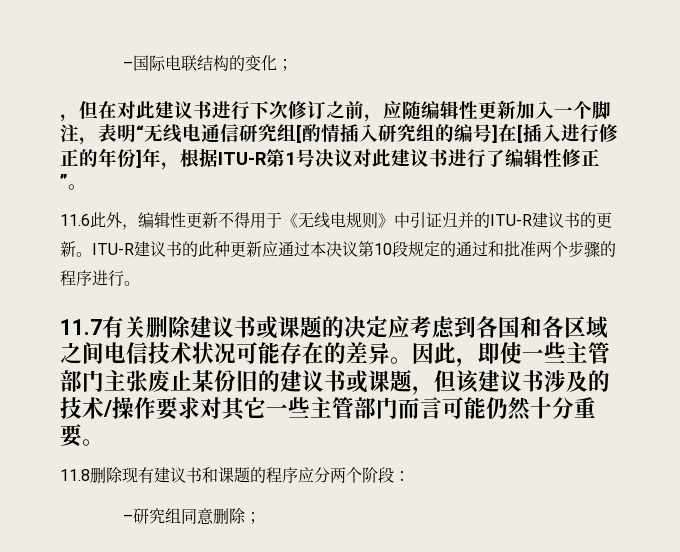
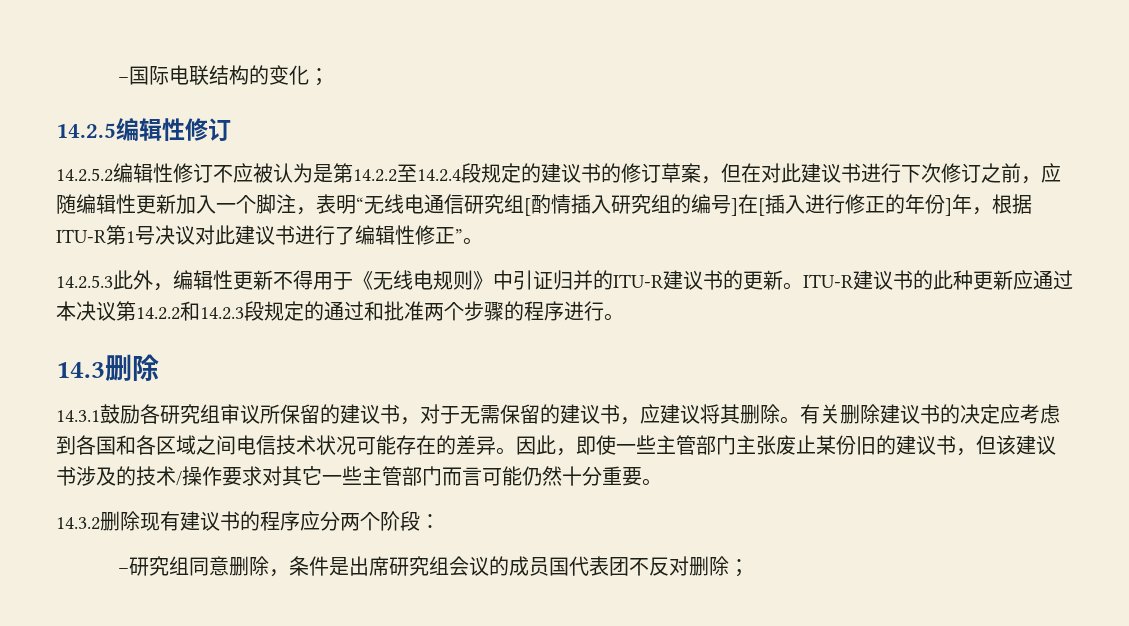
- ，但在对此建议书进行下次修订之前，应随编辑性更新加入一个脚注，表明“无线电通信研究组[酌情插入研究组的编号]在[插入进行修正的年份]年，根据ITU-R第1号决议对此建议书进行了编辑性修正”。
+ 14.2.5编辑性修订
+ 14.2.5.2编辑性修订不应被认为是第14.2.2至14.2.4段规定的建议书的修订草案，但在对此建议书进行下次修订之前，应随编辑性更新加入一个脚注，表明“无线电通信研究组[酌情插入研究组的编号]在[插入进行修正的年份]年，根据ITU-R第1号决议对此建议书进行了编辑性修正”。
- 11.6此外，编辑性更新不得用于《无线电规则》中引证归并的ITU-R建议书的更新。
+ 14.2.5.3此外，编辑性更新不得用于《无线电规则》中引证归并的ITU-R建议书的更新。
- ITU-R建议书的此种更新应通过本决议第10段规定的通过和批准两个步骤的程序进行。
+ ITU-R建议书的此种更新应通过本决议第14.2.2和14.2.3段规定的通过和批准两个步骤的程序进行。
- 11.7有关删除建议书或课题的决定应考虑到各国和各区域之间电信技术状况可能存在的差异。
+ 14.3删除
+ 14.3.1鼓励各研究组审议所保留的建议书，对于无需保留的建议书，应建议将其删除。有关删除建议书的决定应考虑到各国和各区域之间电信技术状况可能存在的差异。
- 因此，即使一些主管部门主张废止某份旧的建议书或课题，但该建议书涉及的技术/操作要求对其它一些主管部门而言可能仍然十分重要。
+ 因此，即使一些主管部门主张废止某份旧的建议书，但该建议书涉及的技术/操作要求对其它一些主管部门而言可能仍然十分重要。
- 11.8删除现有建议书和课题的程序应分两个阶段：
+ 14.3.2删除现有建议书的程序应分两个阶段：
- –研究组同意删除；
+ –研究组同意删除，条件是出席研究组会议的成员国代表团不反对删除；

